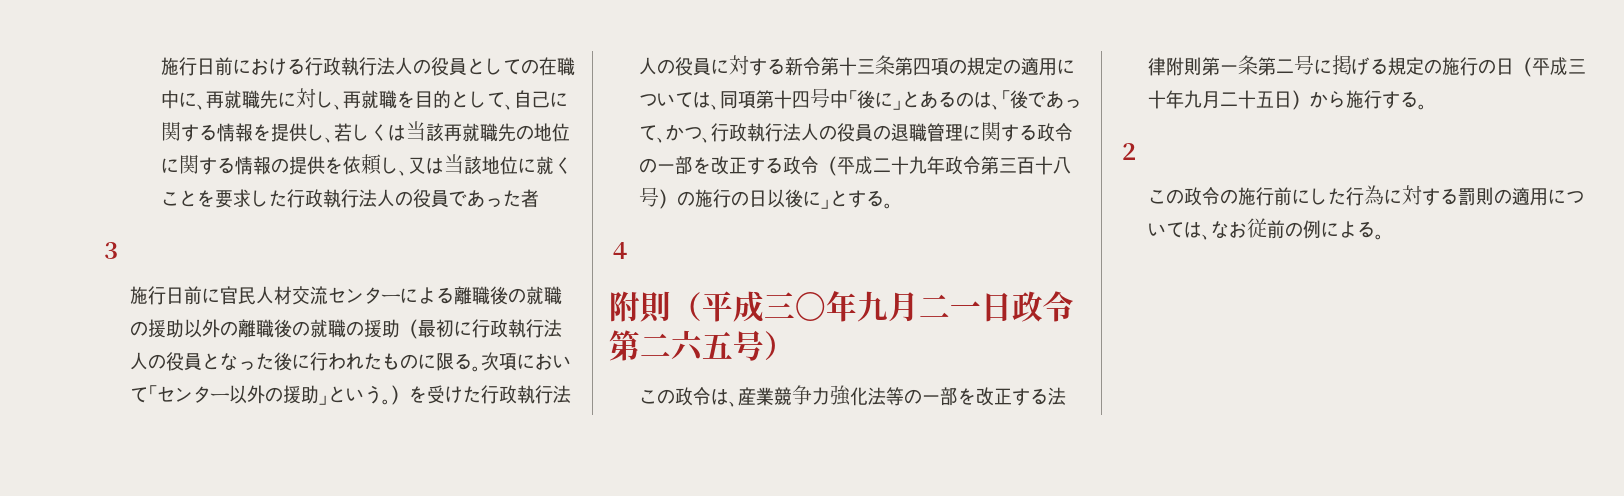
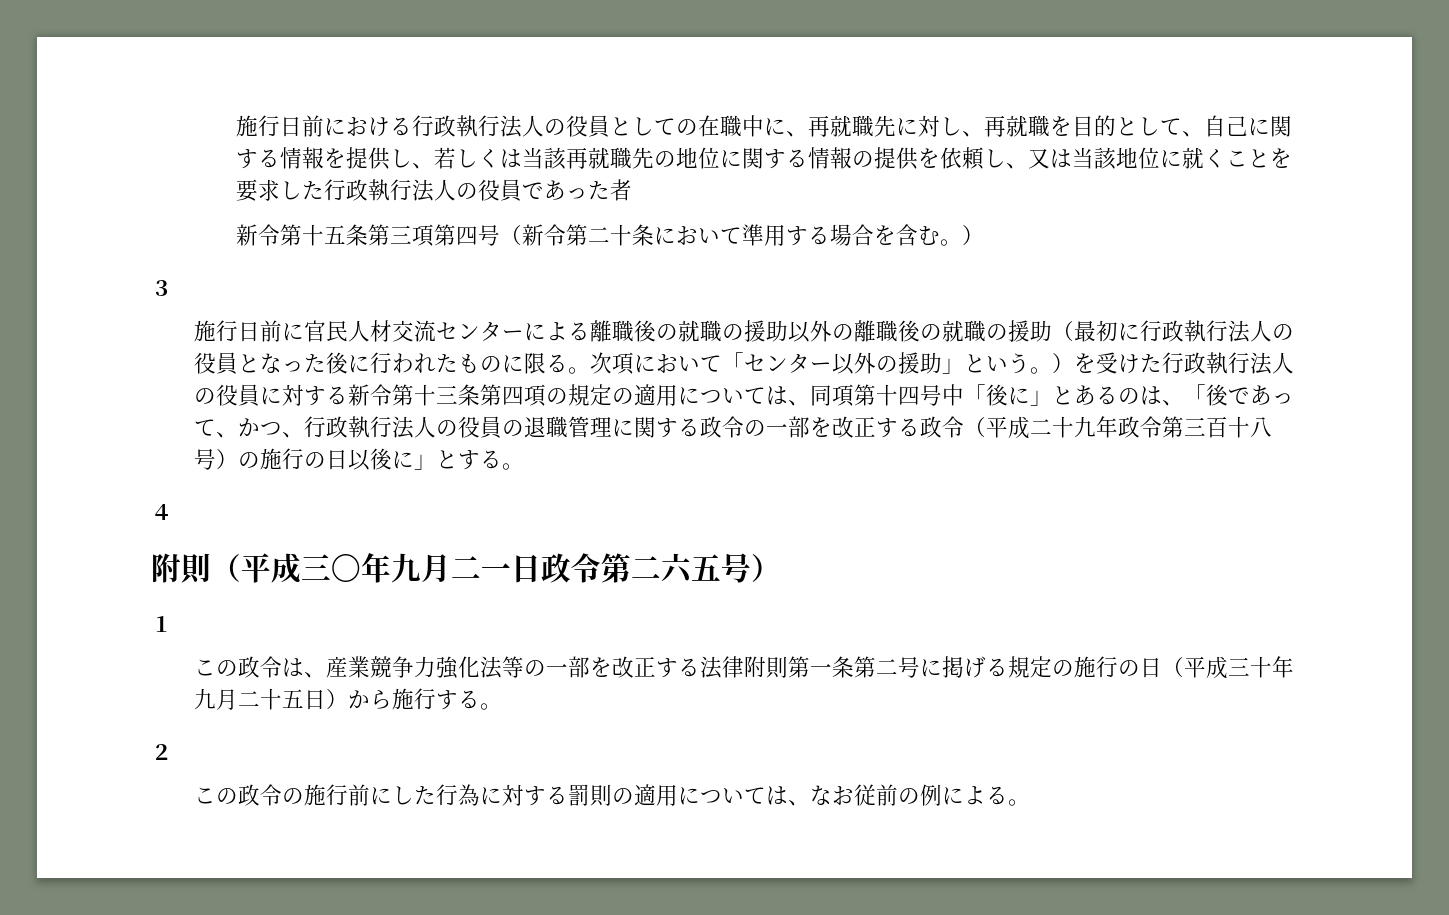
+ 新令第十五条第三項第四号（新令第二十条において準用する場合を含む。）
+ １

